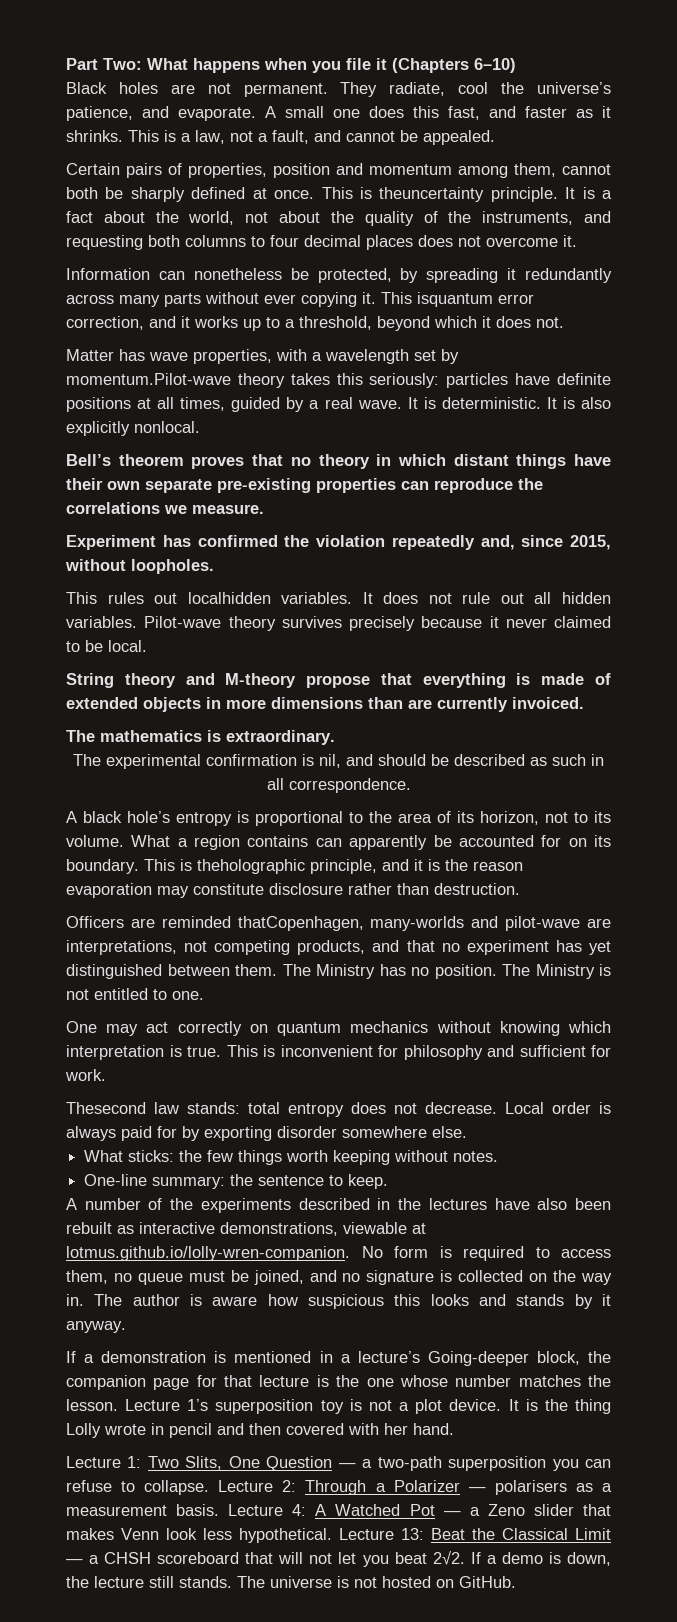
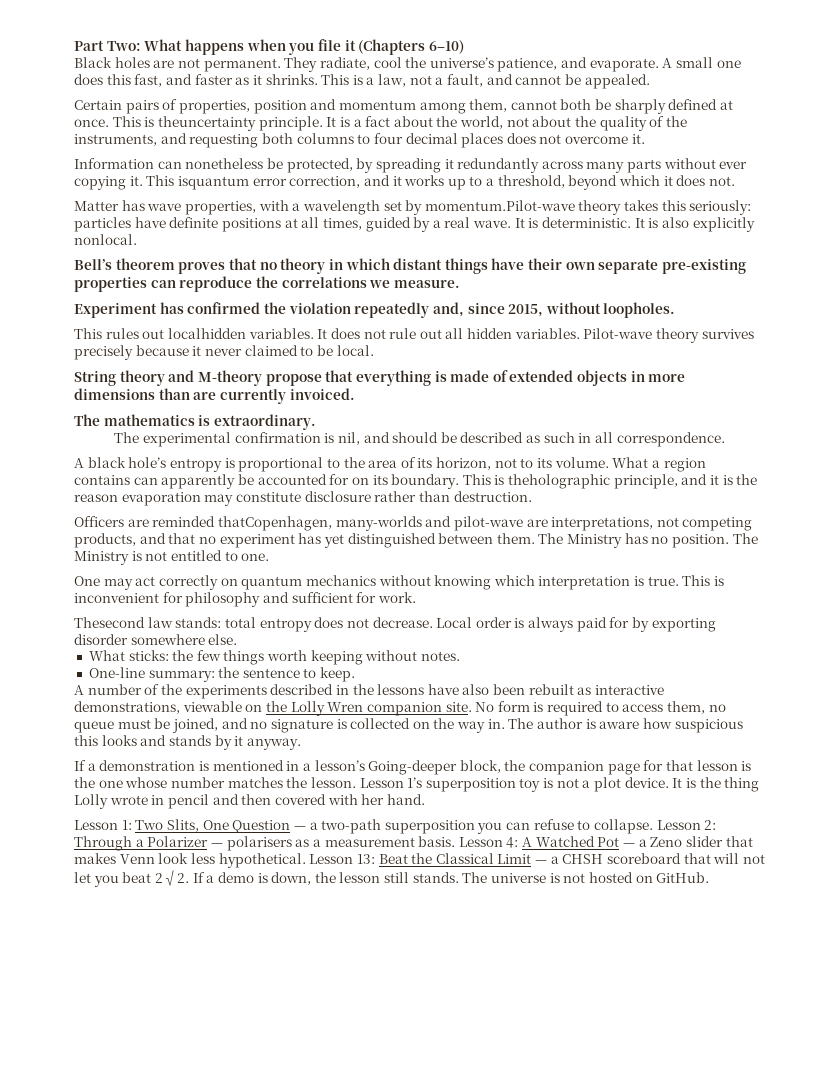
- A number of the experiments described in the lectures have also been rebuilt as interactive demonstrations, viewable at lotmus.github.io/lolly-wren-companion. No form is required to access them, no queue must be joined, and no signature is collected on the way in.
+ A number of the experiments described in the lessons have also been rebuilt as interactive demonstrations, viewable on the Lolly Wren companion site. No form is required to access them, no queue must be joined, and no signature is collected on the way in.
- If a demonstration is mentioned in a lecture’s Going-deeper block, the companion page for that lecture is the one whose number matches the lesson.
+ If a demonstration is mentioned in a lesson’s Going-deeper block, the companion page for that lesson is the one whose number matches the lesson.
- Lecture 1’s superposition toy is not a plot device.
+ Lesson 1’s superposition toy is not a plot device.
- Lecture 1: Two Slits, One Question — a two-path superposition you can refuse to collapse.
+ Lesson 1: Two Slits, One Question — a two-path superposition you can refuse to collapse.
- Lecture 2: Through a Polarizer — polarisers as a measurement basis.
+ Lesson 2: Through a Polarizer — polarisers as a measurement basis.
- Lecture 4: A Watched Pot — a Zeno slider that makes Venn look less hypothetical.
+ Lesson 4: A Watched Pot — a Zeno slider that makes Venn look less hypothetical.
- Lecture 13: Beat the Classical Limit — a CHSH scoreboard that will not let you beat 2√2.
+ Lesson 13: Beat the Classical Limit — a CHSH scoreboard that will not let you beat 2√2.
- If a demo is down, the lecture still stands.
+ If a demo is down, the lesson still stands.

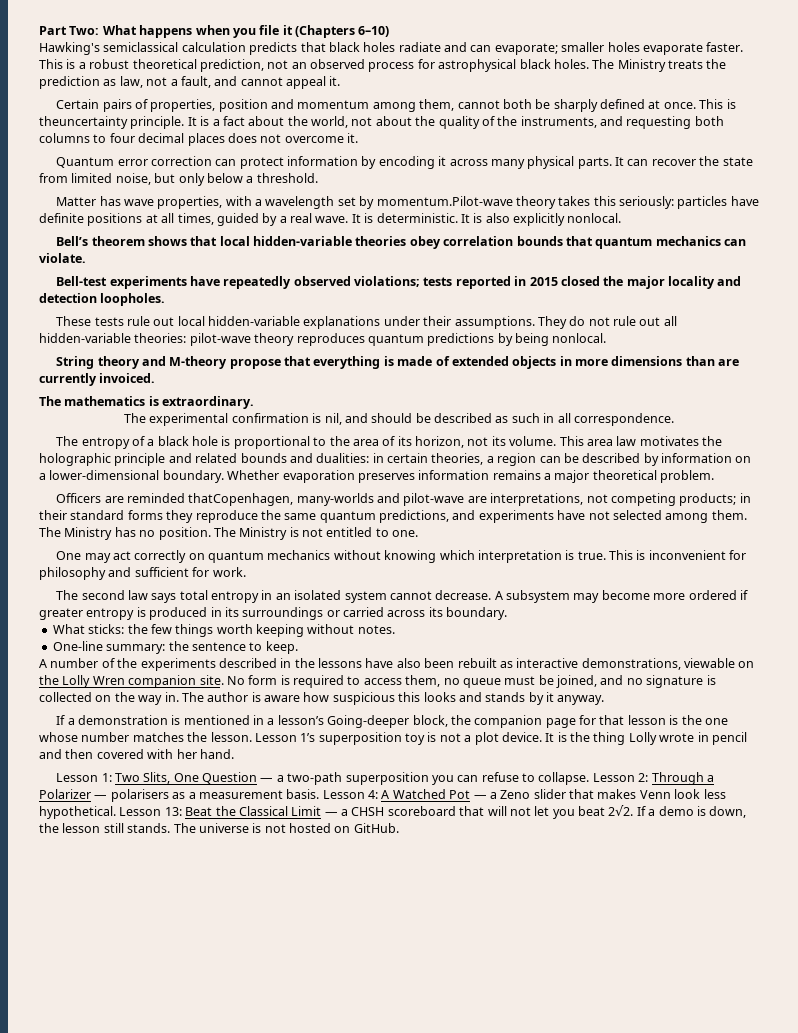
- Black holes are not permanent. They radiate, cool the universe’s patience, and evaporate. A small one does this fast, and faster as it shrinks. This is a law, not a fault, and cannot be appealed.
+ Hawking's semiclassical calculation predicts that black holes radiate and can evaporate; smaller holes evaporate faster. This is a robust theoretical prediction, not an observed process for astrophysical black holes. The Ministry treats the prediction as law, not a fault, and cannot appeal it.
- Information can nonetheless be protected, by spreading it redundantly across many parts without ever copying it. This isquantum error correction, and it works up to a threshold, beyond which it does not.
+ Quantum error correction can protect information by encoding it across many physical parts. It can recover the state from limited noise, but only below a threshold.
- Bell’s theorem proves that no theory in which distant things have their own separate pre-existing properties can reproduce the correlations we measure.
- Experiment has confirmed the violation repeatedly and, since 2015, without loopholes.
- This rules out localhidden variables. It does not rule out all hidden variables. Pilot-wave theory survives precisely because it never claimed to be local.
+ Bell’s theorem shows that local hidden-variable theories obey correlation bounds that quantum mechanics can violate.
+ Bell-test experiments have repeatedly observed violations; tests reported in 2015 closed the major locality and detection loopholes.
+ These tests rule out local hidden-variable explanations under their assumptions. They do not rule out all hidden-variable theories: pilot-wave theory reproduces quantum predictions by being nonlocal.
- A black hole’s entropy is proportional to the area of its horizon, not to its volume.
+ The entropy of a black hole is proportional to the area of its horizon, not its volume.
- What a region contains can apparently be accounted for on its boundary. This is theholographic principle, and it is the reason evaporation may constitute disclosure rather than destruction.
+ This area law motivates the holographic principle and related bounds and dualities: in certain theories, a region can be described by information on a lower-dimensional boundary. Whether evaporation preserves information remains a major theoretical problem.
- Officers are reminded thatCopenhagen, many-worlds and pilot-wave are interpretations, not competing products, and that no experiment has yet distinguished between them.
+ Officers are reminded thatCopenhagen, many-worlds and pilot-wave are interpretations, not competing products; in their standard forms they reproduce the same quantum predictions, and experiments have not selected among them.
- Thesecond law stands: total entropy does not decrease. Local order is always paid for by exporting disorder somewhere else.
+ The second law says total entropy in an isolated system cannot decrease. A subsystem may become more ordered if greater entropy is produced in its surroundings or carried across its boundary.

